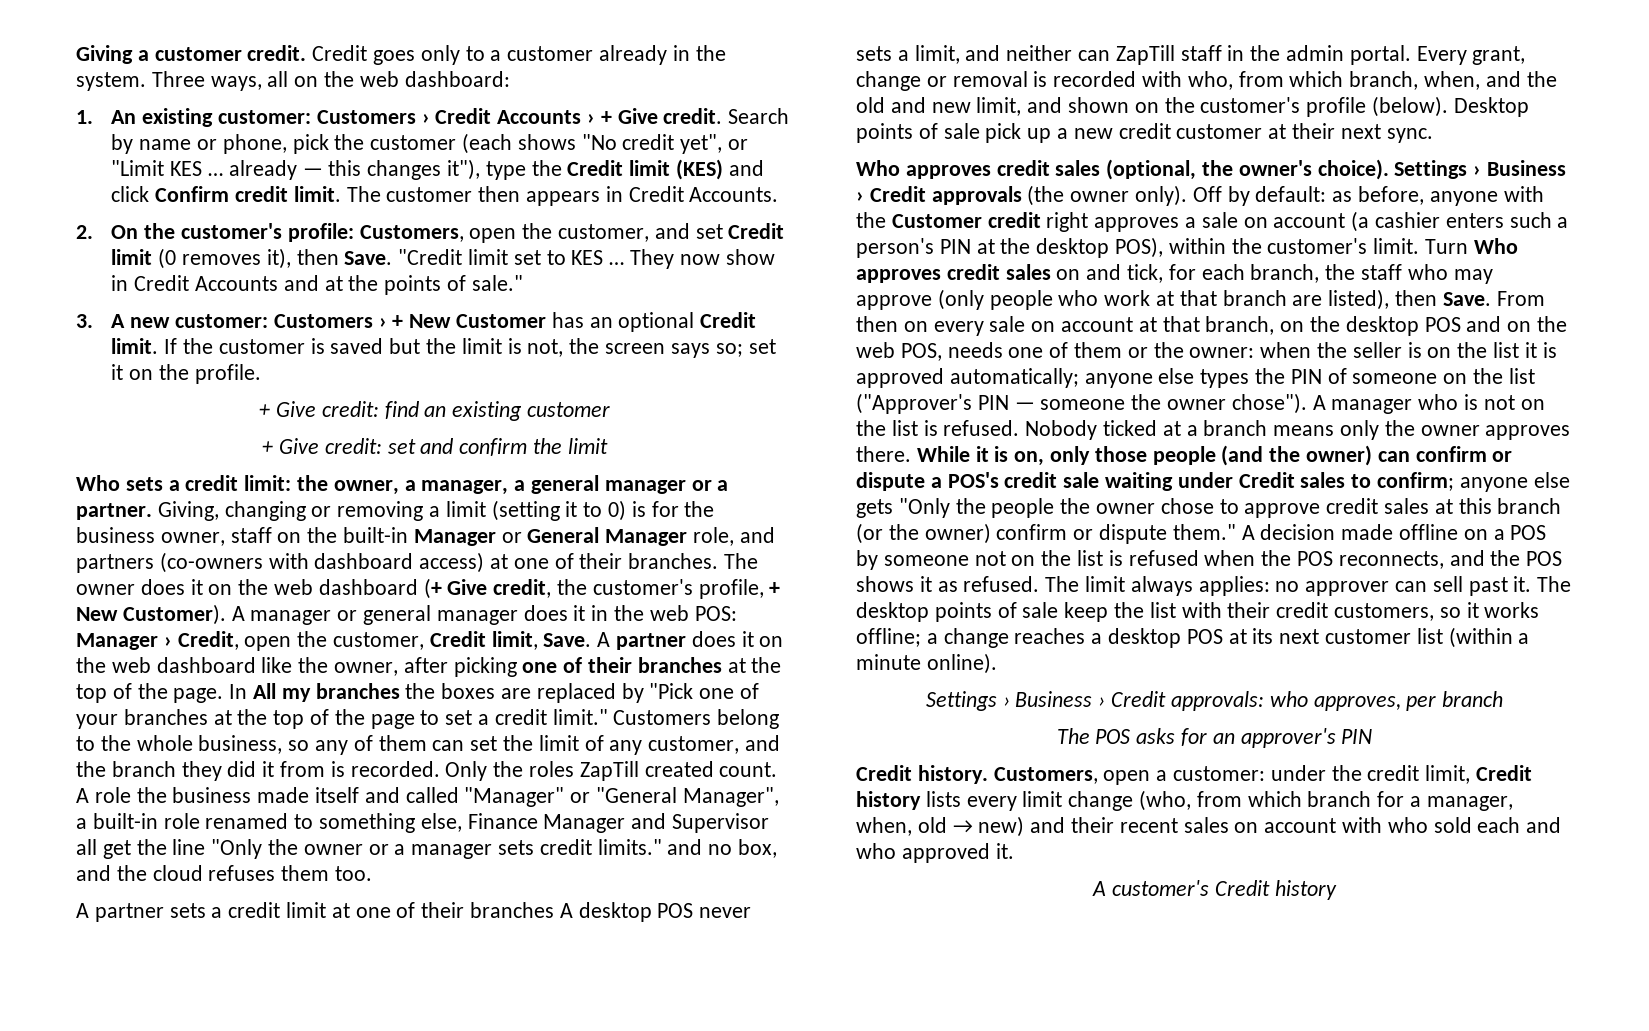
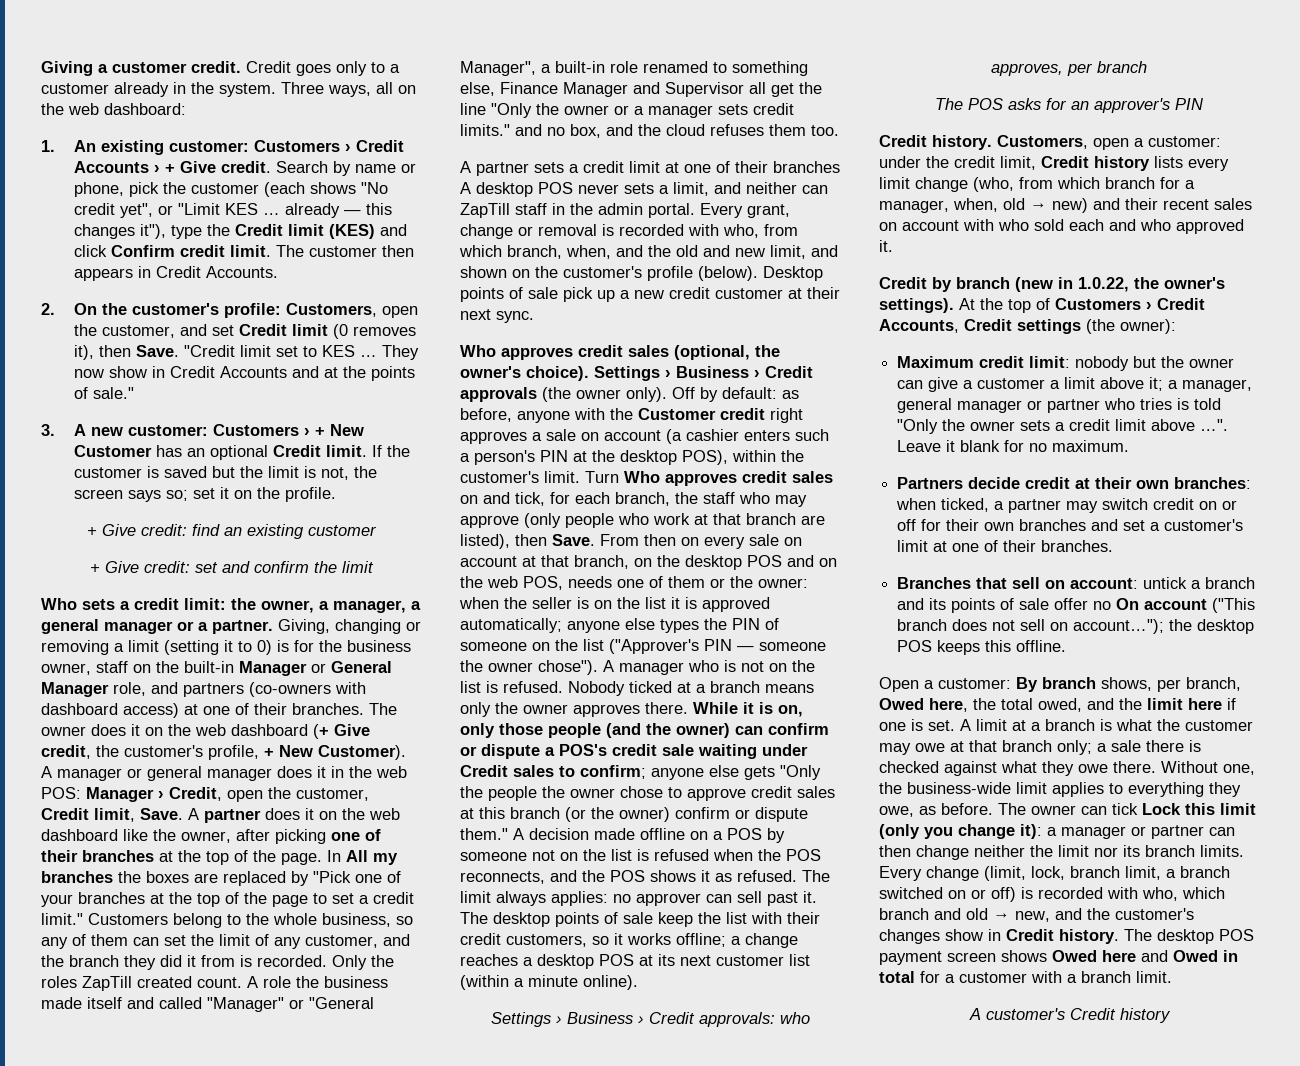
+ Credit by branch (new in 1.0.22, the owner's settings). At the top of Customers › Credit Accounts, Credit settings (the owner):
+ Maximum credit limit: nobody but the owner can give a customer a limit above it; a manager, general manager or partner who tries is told "Only the owner sets a credit limit above …". Leave it blank for no maximum.
+ Partners decide credit at their own branches: when ticked, a partner may switch credit on or off for their own branches and set a customer's limit at one of their branches.
+ Branches that sell on account: untick a branch and its points of sale offer no On account ("This branch does not sell on account…"); the desktop POS keeps this offline.
+ Open a customer: By branch shows, per branch, Owed here, the total owed, and the limit here if one is set. A limit at a branch is what the customer may owe at that branch only; a sale there is checked against what they owe there. Without one, the business-wide limit applies to everything they owe, as before. The owner can tick Lock this limit (only you change it): a manager or partner can then change neither the limit nor its branch limits. Every change (limit, lock, branch limit, a branch switched on or off) is recorded with who, which branch and old → new, and the customer's changes show in Credit history. The desktop POS payment screen shows Owed here and Owed in total for a customer with a branch limit.

